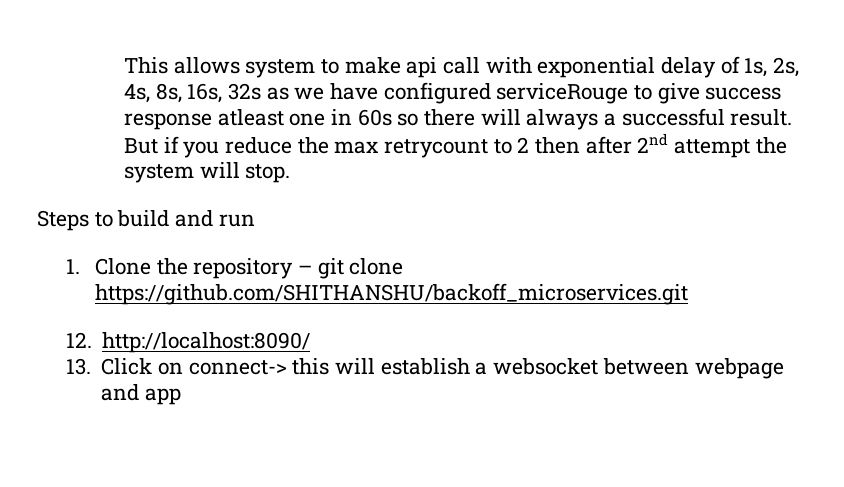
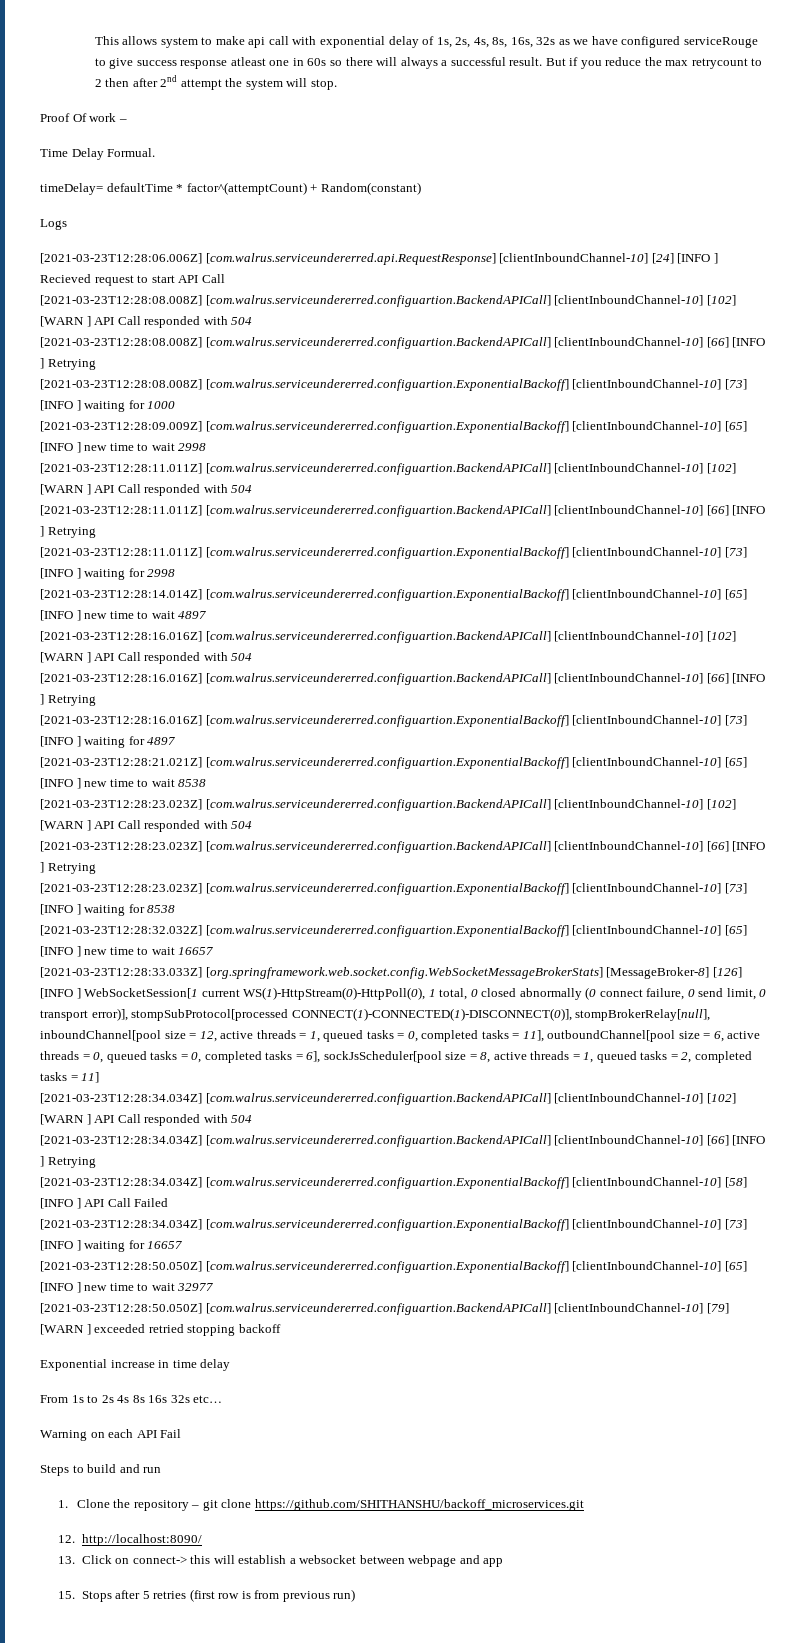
+ Proof Of work –
+ Time Delay Formual.
+ timeDelay= defaultTime * factor^(attemptCount) + Random(constant)
+ Logs
+ [2021-03-23T12:28:06.006Z] [com.walrus.serviceundererred.api.RequestResponse] [clientInboundChannel-10] [24] [INFO ] Recieved request to start API Call
+ [2021-03-23T12:28:08.008Z] [com.walrus.serviceundererred.configuartion.BackendAPICall] [clientInboundChannel-10] [102] [WARN ] API Call responded with 504
+ [2021-03-23T12:28:08.008Z] [com.walrus.serviceundererred.configuartion.BackendAPICall] [clientInboundChannel-10] [66] [INFO ] Retrying
+ [2021-03-23T12:28:08.008Z] [com.walrus.serviceundererred.configuartion.ExponentialBackoff] [clientInboundChannel-10] [73] [INFO ] waiting for 1000
+ [2021-03-23T12:28:09.009Z] [com.walrus.serviceundererred.configuartion.ExponentialBackoff] [clientInboundChannel-10] [65] [INFO ] new time to wait 2998
+ [2021-03-23T12:28:11.011Z] [com.walrus.serviceundererred.configuartion.BackendAPICall] [clientInboundChannel-10] [102] [WARN ] API Call responded with 504
+ [2021-03-23T12:28:11.011Z] [com.walrus.serviceundererred.configuartion.BackendAPICall] [clientInboundChannel-10] [66] [INFO ] Retrying
+ [2021-03-23T12:28:11.011Z] [com.walrus.serviceundererred.configuartion.ExponentialBackoff] [clientInboundChannel-10] [73] [INFO ] waiting for 2998
+ [2021-03-23T12:28:14.014Z] [com.walrus.serviceundererred.configuartion.ExponentialBackoff] [clientInboundChannel-10] [65] [INFO ] new time to wait 4897
+ [2021-03-23T12:28:16.016Z] [com.walrus.serviceundererred.configuartion.BackendAPICall] [clientInboundChannel-10] [102] [WARN ] API Call responded with 504
+ [2021-03-23T12:28:16.016Z] [com.walrus.serviceundererred.configuartion.BackendAPICall] [clientInboundChannel-10] [66] [INFO ] Retrying
+ [2021-03-23T12:28:16.016Z] [com.walrus.serviceundererred.configuartion.ExponentialBackoff] [clientInboundChannel-10] [73] [INFO ] waiting for 4897
+ [2021-03-23T12:28:21.021Z] [com.walrus.serviceundererred.configuartion.ExponentialBackoff] [clientInboundChannel-10] [65] [INFO ] new time to wait 8538
+ [2021-03-23T12:28:23.023Z] [com.walrus.serviceundererred.configuartion.BackendAPICall] [clientInboundChannel-10] [102] [WARN ] API Call responded with 504
+ [2021-03-23T12:28:23.023Z] [com.walrus.serviceundererred.configuartion.BackendAPICall] [clientInboundChannel-10] [66] [INFO ] Retrying
+ [2021-03-23T12:28:23.023Z] [com.walrus.serviceundererred.configuartion.ExponentialBackoff] [clientInboundChannel-10] [73] [INFO ] waiting for 8538
+ [2021-03-23T12:28:32.032Z] [com.walrus.serviceundererred.configuartion.ExponentialBackoff] [clientInboundChannel-10] [65] [INFO ] new time to wait 16657
+ [2021-03-23T12:28:33.033Z] [org.springframework.web.socket.config.WebSocketMessageBrokerStats] [MessageBroker-8] [126] [INFO ] WebSocketSession[1 current WS(1)-HttpStream(0)-HttpPoll(0), 1 total, 0 closed abnormally (0 connect failure, 0 send limit, 0 transport error)], stompSubProtocol[processed CONNECT(1)-CONNECTED(1)-DISCONNECT(0)], stompBrokerRelay[null], inboundChannel[pool size = 12, active threads = 1, queued tasks = 0, completed tasks = 11], outboundChannel[pool size = 6, active threads = 0, queued tasks = 0, completed tasks = 6], sockJsScheduler[pool size = 8, active threads = 1, queued tasks = 2, completed tasks = 11]
+ [2021-03-23T12:28:34.034Z] [com.walrus.serviceundererred.configuartion.BackendAPICall] [clientInboundChannel-10] [102] [WARN ] API Call responded with 504
+ [2021-03-23T12:28:34.034Z] [com.walrus.serviceundererred.configuartion.BackendAPICall] [clientInboundChannel-10] [66] [INFO ] Retrying
+ [2021-03-23T12:28:34.034Z] [com.walrus.serviceundererred.configuartion.ExponentialBackoff] [clientInboundChannel-10] [58] [INFO ] API Call Failed
+ [2021-03-23T12:28:34.034Z] [com.walrus.serviceundererred.configuartion.ExponentialBackoff] [clientInboundChannel-10] [73] [INFO ] waiting for 16657
+ [2021-03-23T12:28:50.050Z] [com.walrus.serviceundererred.configuartion.ExponentialBackoff] [clientInboundChannel-10] [65] [INFO ] new time to wait 32977
+ [2021-03-23T12:28:50.050Z] [com.walrus.serviceundererred.configuartion.BackendAPICall] [clientInboundChannel-10] [79] [WARN ] exceeded retried stopping backoff
+ Exponential increase in time delay
+ From 1s to 2s 4s 8s 16s 32s etc…
+ Warning on each API Fail
+ 15. Stops after 5 retries (first row is from previous run)

